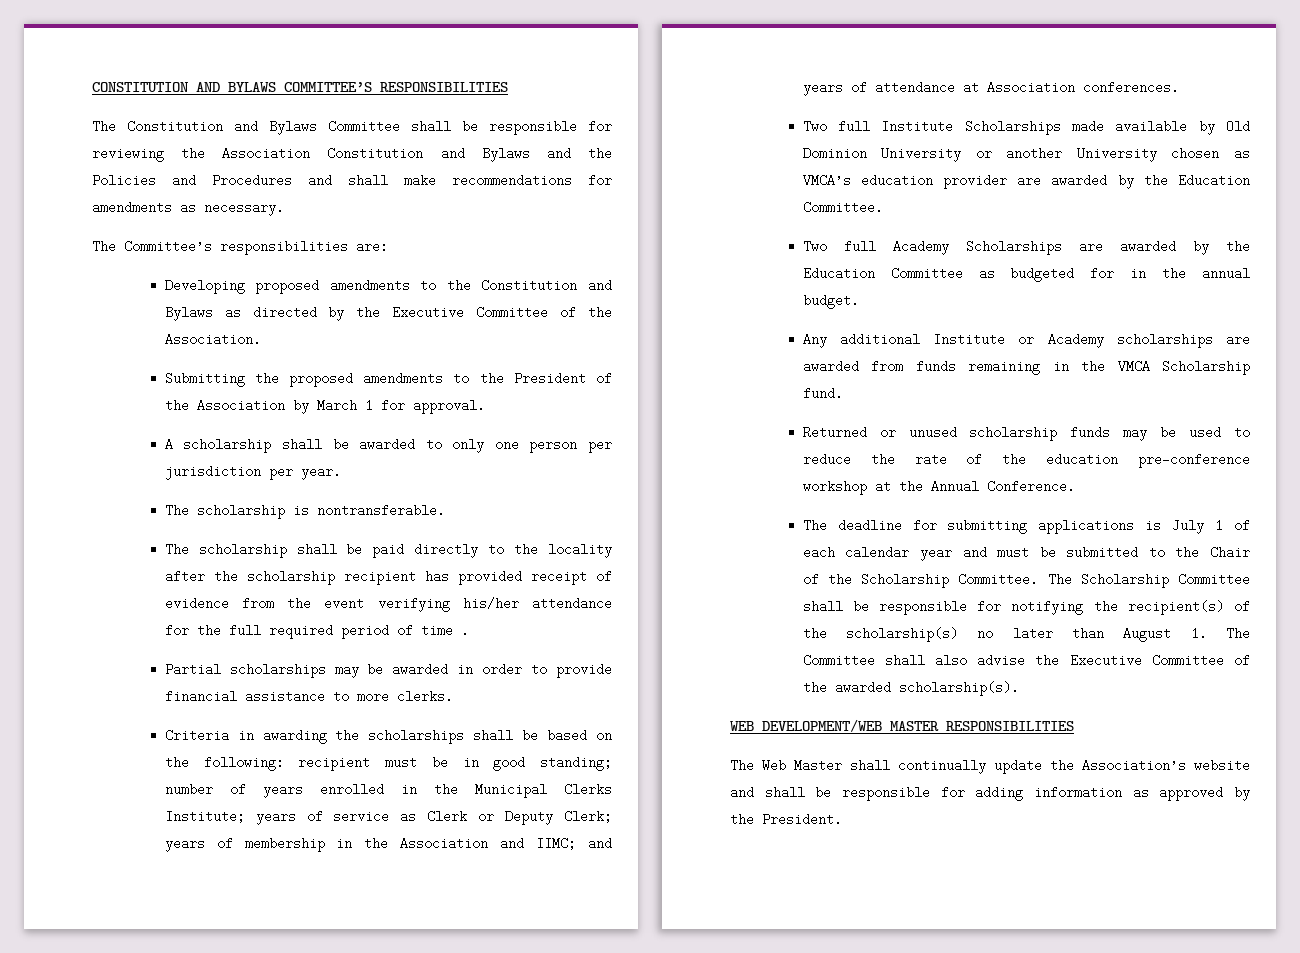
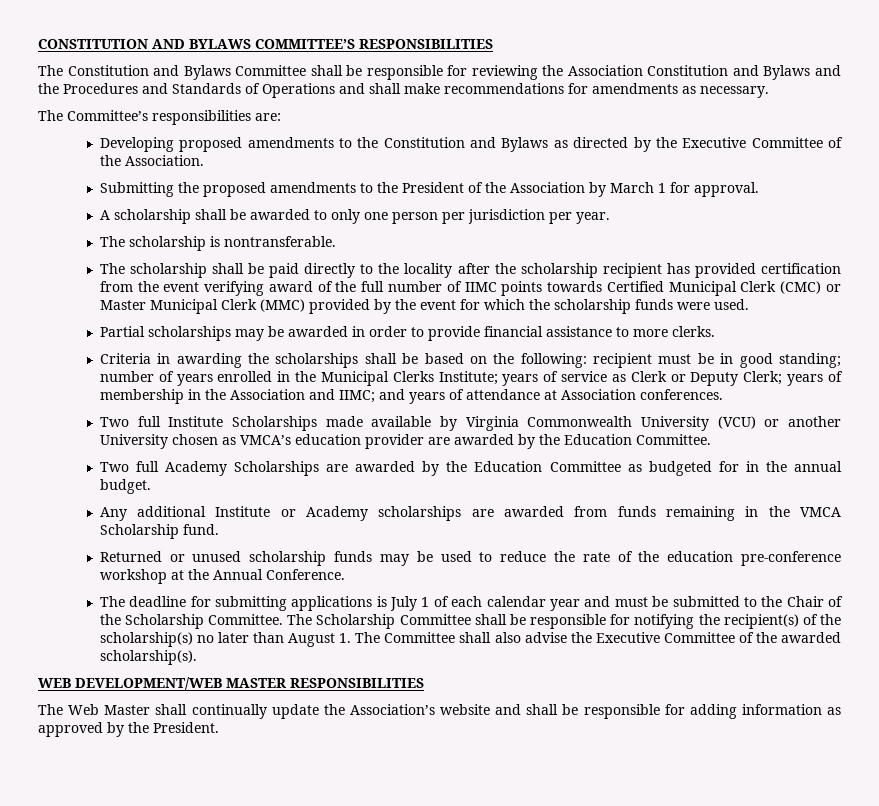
- The Constitution and Bylaws Committee shall be responsible for reviewing the Association Constitution and Bylaws and the Policies and Procedures and shall make recommendations for amendments as necessary.
+ The Constitution and Bylaws Committee shall be responsible for reviewing the Association Constitution and Bylaws and the Procedures and Standards of Operations and shall make recommendations for amendments as necessary.
- The scholarship shall be paid directly to the locality after the scholarship recipient has provided receipt of evidence from the event verifying his/her attendance for the full required period of time .
+ The scholarship shall be paid directly to the locality after the scholarship recipient has provided certification from the event verifying award of the full number of IIMC points towards Certified Municipal Clerk (CMC) or Master Municipal Clerk (MMC) provided by the event for which the scholarship funds were used.
- Two full Institute Scholarships made available by Old Dominion University or another University chosen as VMCA’s education provider are awarded by the Education Committee.
+ Two full Institute Scholarships made available by Virginia Commonwealth University (VCU) or another University chosen as VMCA’s education provider are awarded by the Education Committee.

